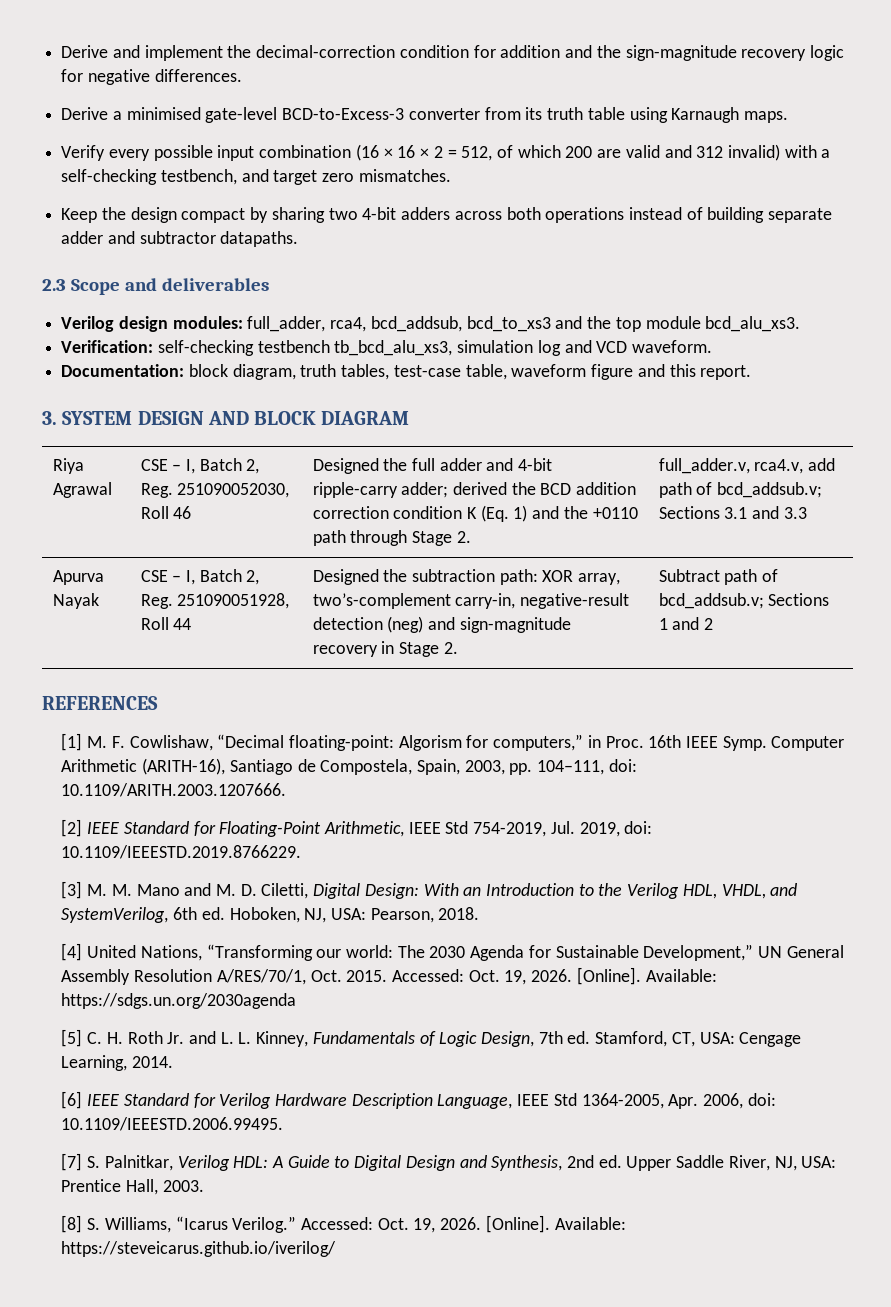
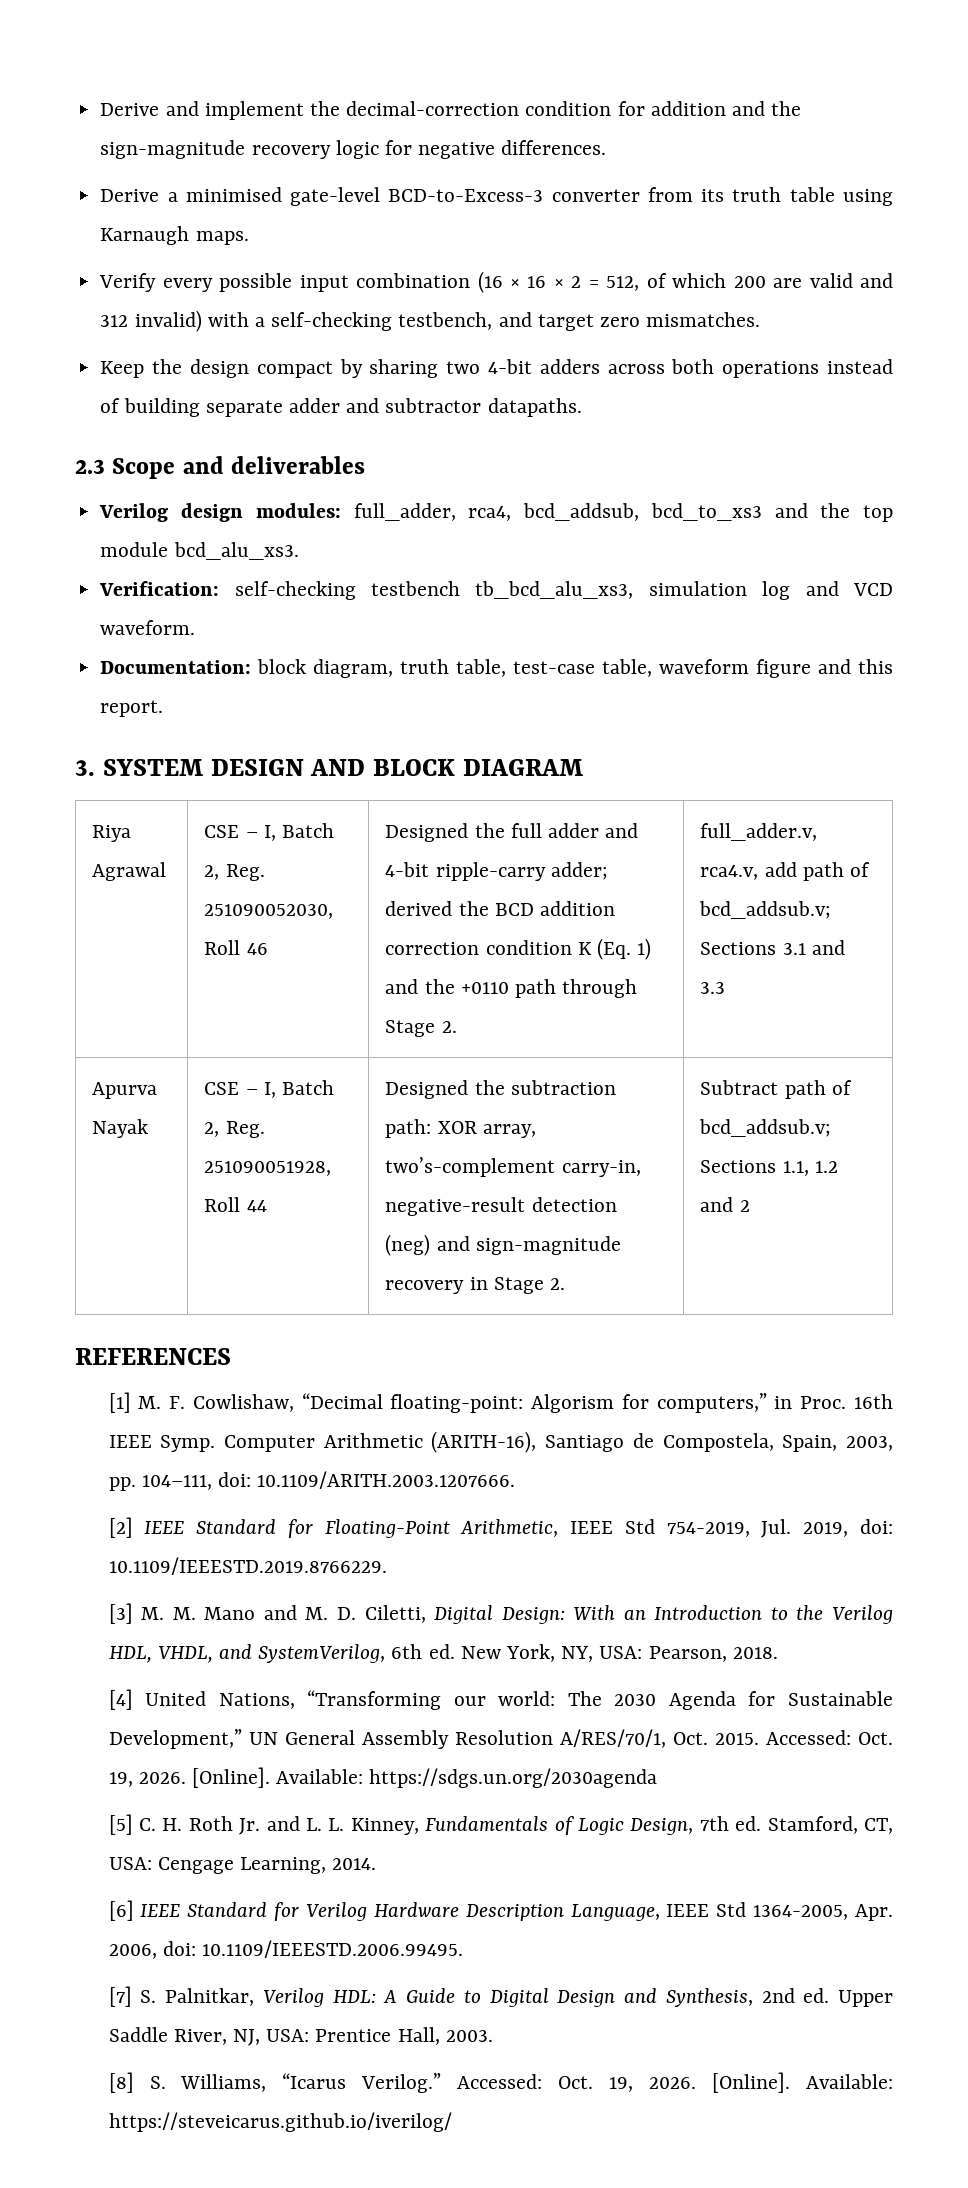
- Documentation: block diagram, truth tables, test-case table, waveform figure and this report.
+ Documentation: block diagram, truth table, test-case table, waveform figure and this report.
- Apurva Nayak | CSE – I, Batch 2, Reg. 251090051928, Roll 44 | Designed the subtraction path: XOR array, two’s-complement carry-in, negative-result detection (neg) and sign-magnitude recovery in Stage 2. | Subtract path of bcd_addsub.v; Sections 1 and 2
+ Apurva Nayak | CSE – I, Batch 2, Reg. 251090051928, Roll 44 | Designed the subtraction path: XOR array, two’s-complement carry-in, negative-result detection (neg) and sign-magnitude recovery in Stage 2. | Subtract path of bcd_addsub.v; Sections 1.1, 1.2 and 2
- [3] M. M. Mano and M. D. Ciletti, Digital Design: With an Introduction to the Verilog HDL, VHDL, and SystemVerilog, 6th ed. Hoboken, NJ, USA: Pearson, 2018.
+ [3] M. M. Mano and M. D. Ciletti, Digital Design: With an Introduction to the Verilog HDL, VHDL, and SystemVerilog, 6th ed. New York, NY, USA: Pearson, 2018.

